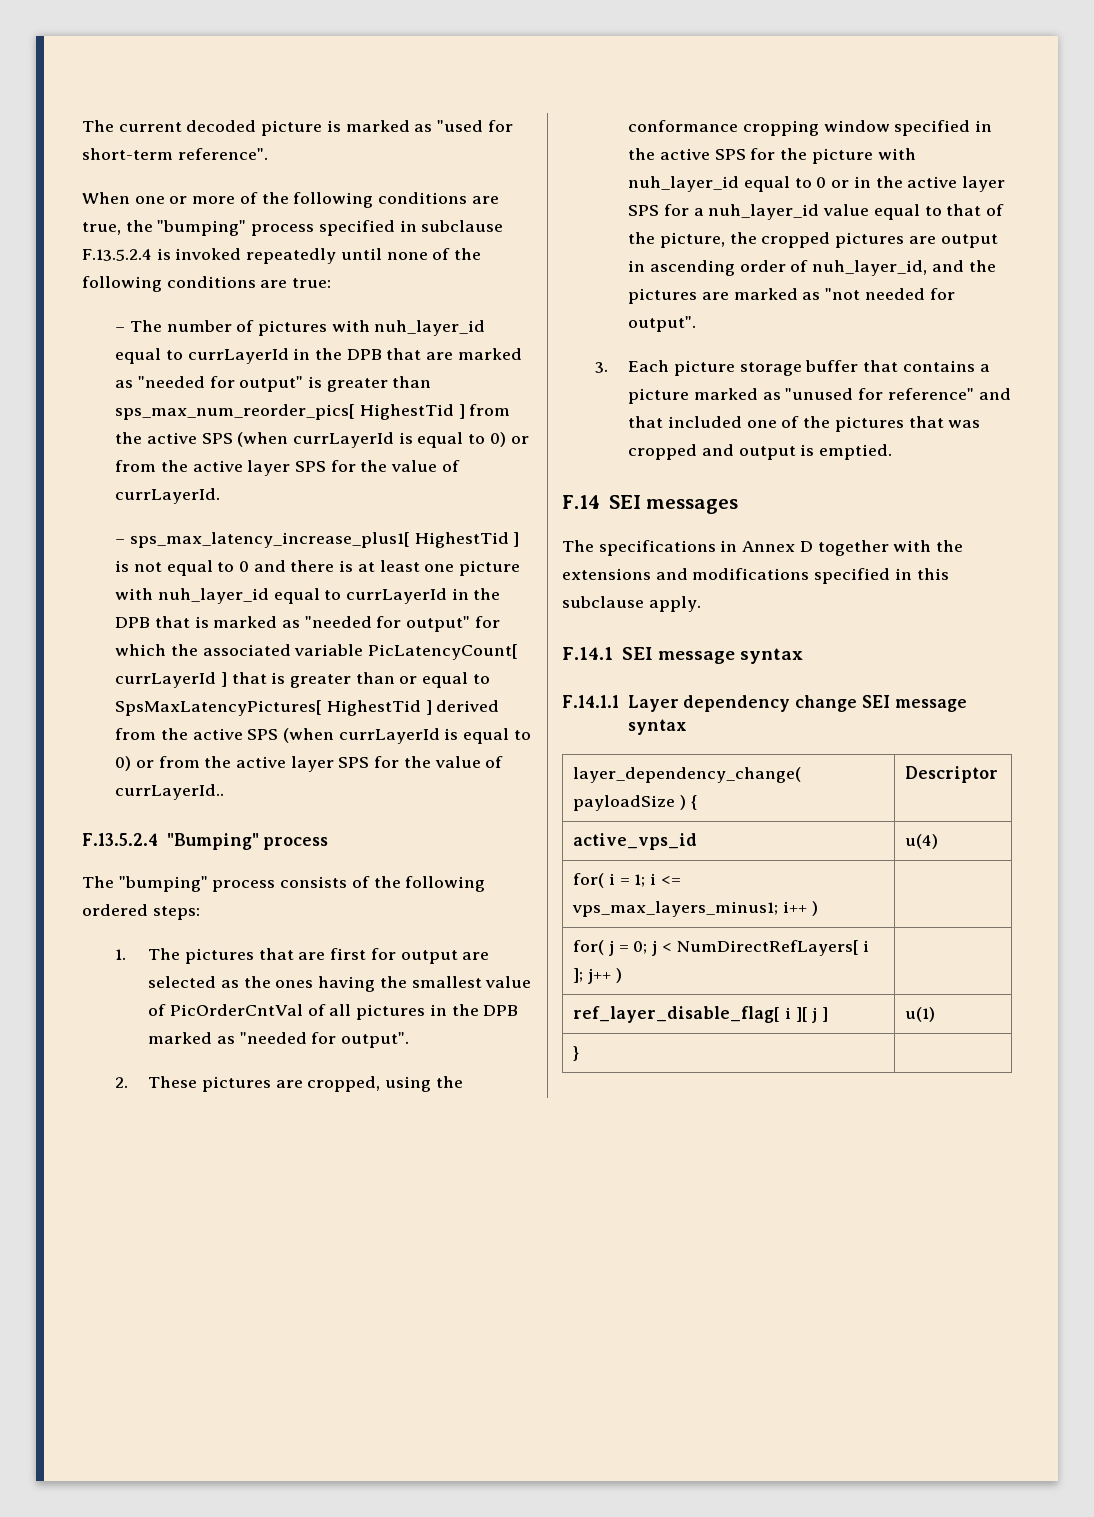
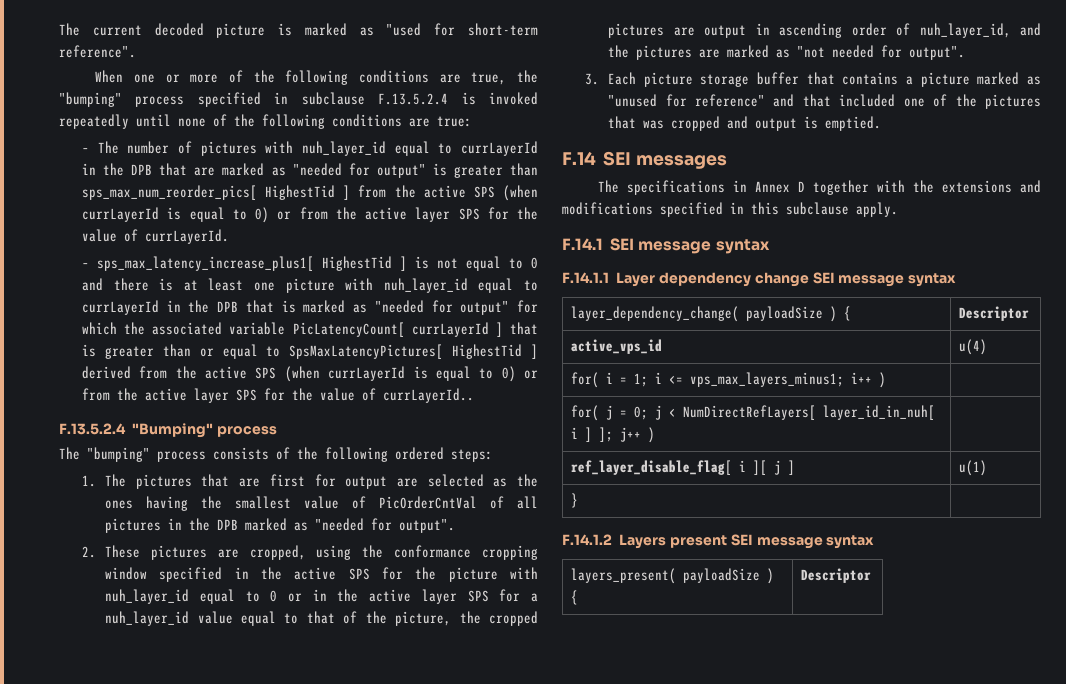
- for( j = 0; j < NumDirectRefLayers[ i ]; j++ ) |
+ for( j = 0; j < NumDirectRefLayers[ layer_id_in_nuh[ i ] ]; j++ ) |
+ F.14.1.2 Layers present SEI message syntax
+ layers_present( payloadSize ) { | Descriptor

